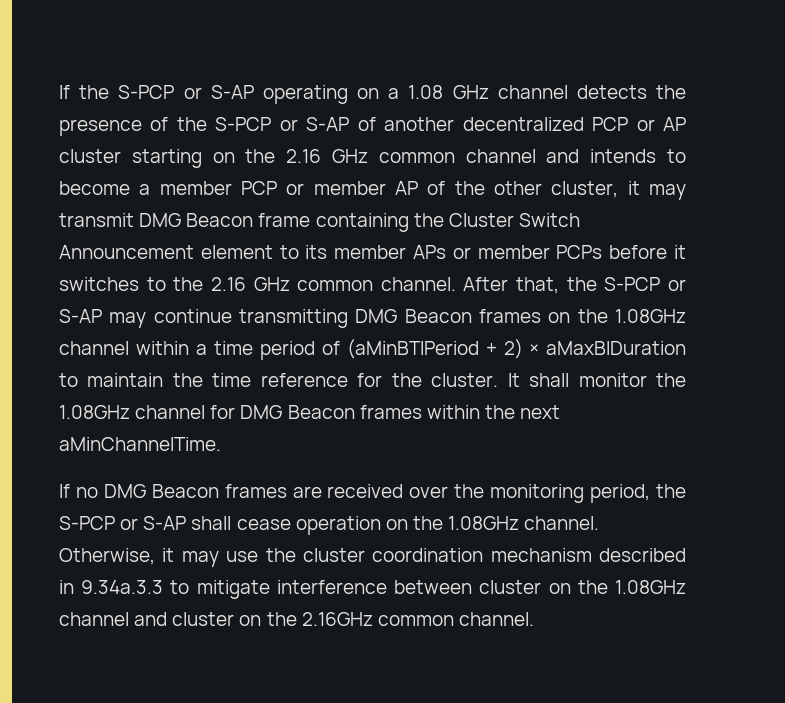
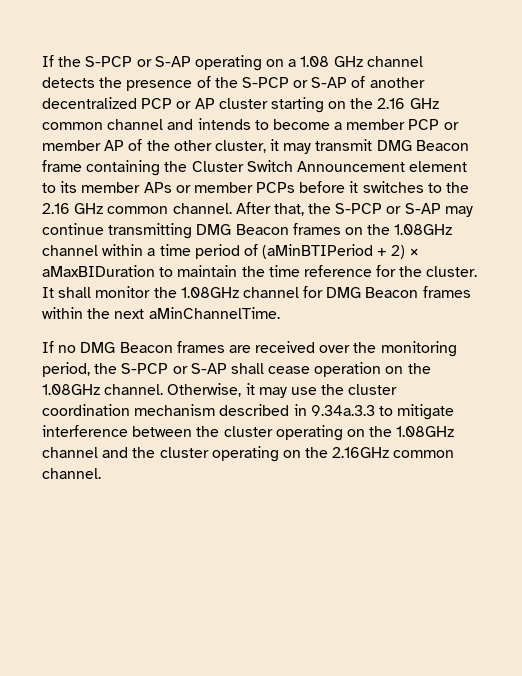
- Otherwise, it may use the cluster coordination mechanism described in 9.34a.3.3 to mitigate interference between cluster on the 1.08GHz channel and cluster on the 2.16GHz common channel.
+ Otherwise, it may use the cluster coordination mechanism described in 9.34a.3.3 to mitigate interference between the cluster operating on the 1.08GHz channel and the cluster operating on the 2.16GHz common channel.

